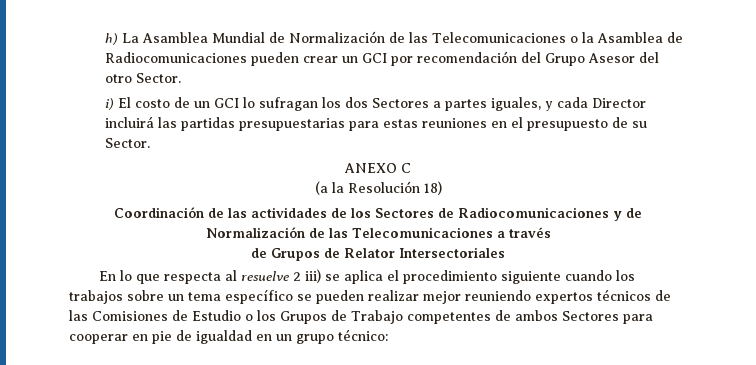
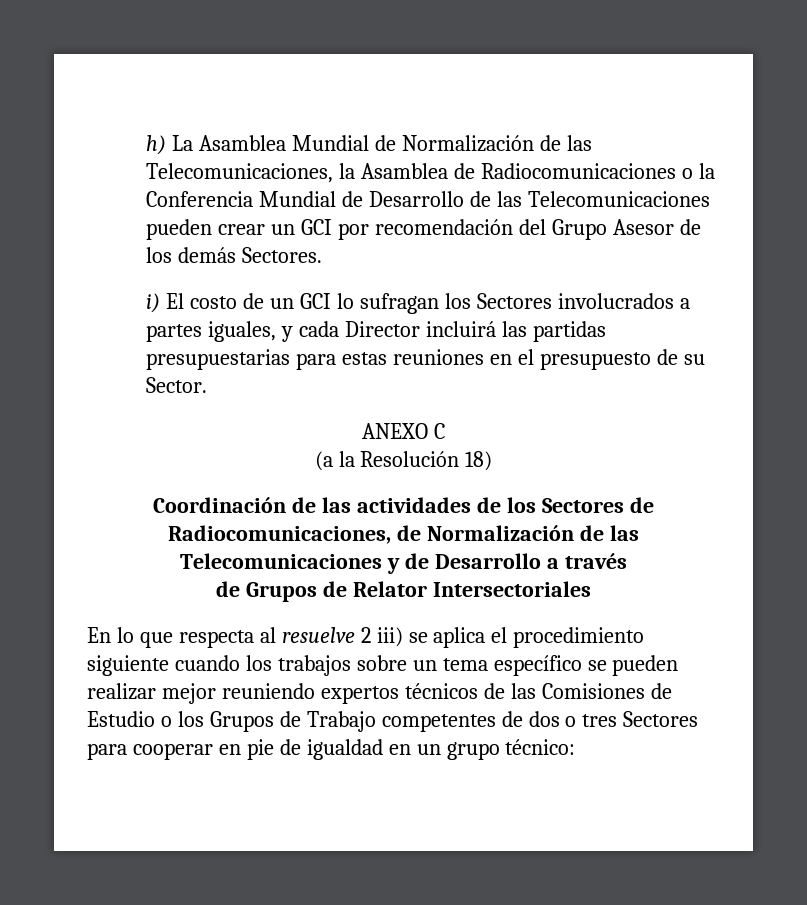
- h) La Asamblea Mundial de Normalización de las Telecomunicaciones o la Asamblea de Radiocomunicaciones pueden crear un GCI por recomendación del Grupo Asesor del otro Sector.
+ h) La Asamblea Mundial de Normalización de las Telecomunicaciones, la Asamblea de Radiocomunicaciones o la Conferencia Mundial de Desarrollo de las Telecomunicaciones pueden crear un GCI por recomendación del Grupo Asesor de los demás Sectores.
- i) El costo de un GCI lo sufragan los dos Sectores a partes iguales, y cada Director incluirá las partidas presupuestarias para estas reuniones en el presupuesto de su Sector.
+ i) El costo de un GCI lo sufragan los Sectores involucrados a partes iguales, y cada Director incluirá las partidas presupuestarias para estas reuniones en el presupuesto de su Sector.
- Coordinación de las actividades de los Sectores de Radiocomunicaciones y de Normalización de las Telecomunicaciones a través
+ Coordinación de las actividades de los Sectores de Radiocomunicaciones, de Normalización de las Telecomunicaciones y de Desarrollo a través
- En lo que respecta al resuelve 2 iii) se aplica el procedimiento siguiente cuando los trabajos sobre un tema específico se pueden realizar mejor reuniendo expertos técnicos de las Comisiones de Estudio o los Grupos de Trabajo competentes de ambos Sectores para cooperar en pie de igualdad en un grupo técnico:
+ En lo que respecta al resuelve 2 iii) se aplica el procedimiento siguiente cuando los trabajos sobre un tema específico se pueden realizar mejor reuniendo expertos técnicos de las Comisiones de Estudio o los Grupos de Trabajo competentes de dos o tres Sectores para cooperar en pie de igualdad en un grupo técnico:

